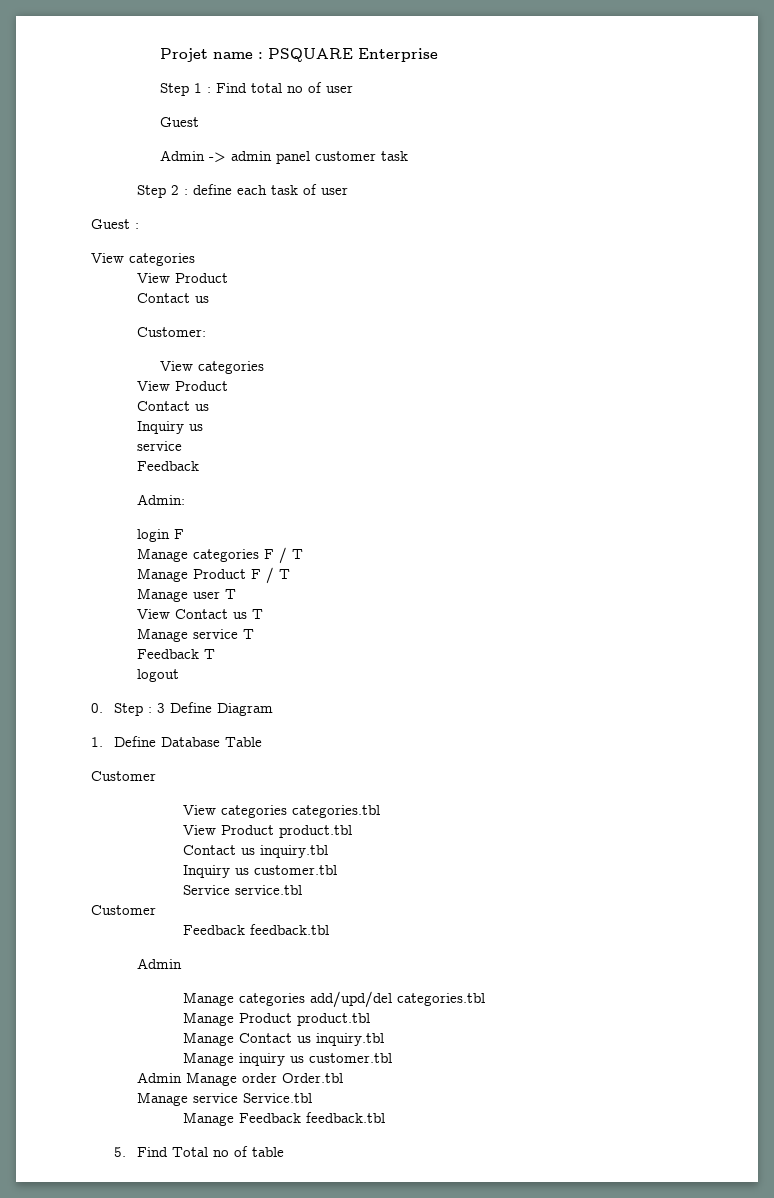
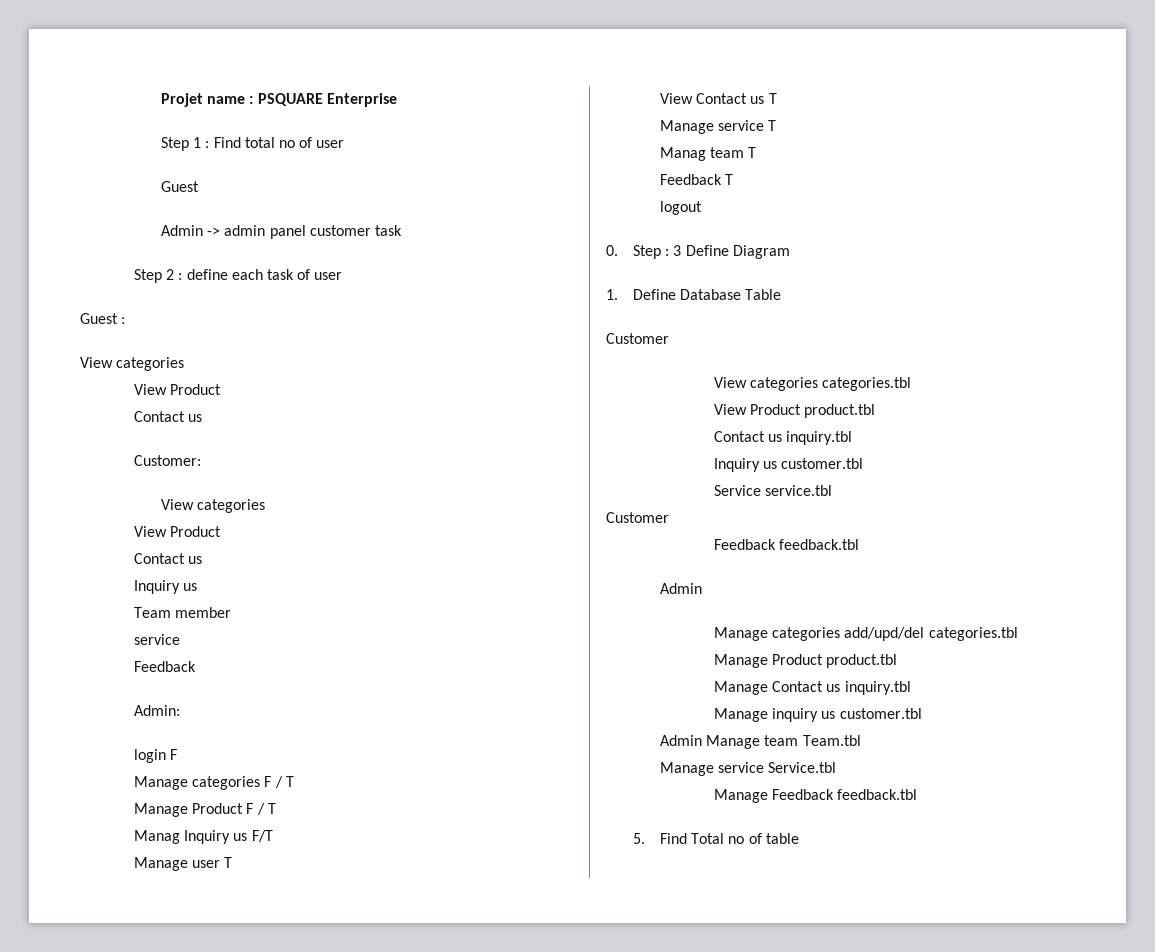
+ Team member
+ Manag Inquiry us F/T
+ Manag team T
- Admin Manage order Order.tbl
+ Admin Manage team Team.tbl

